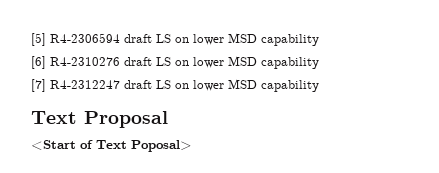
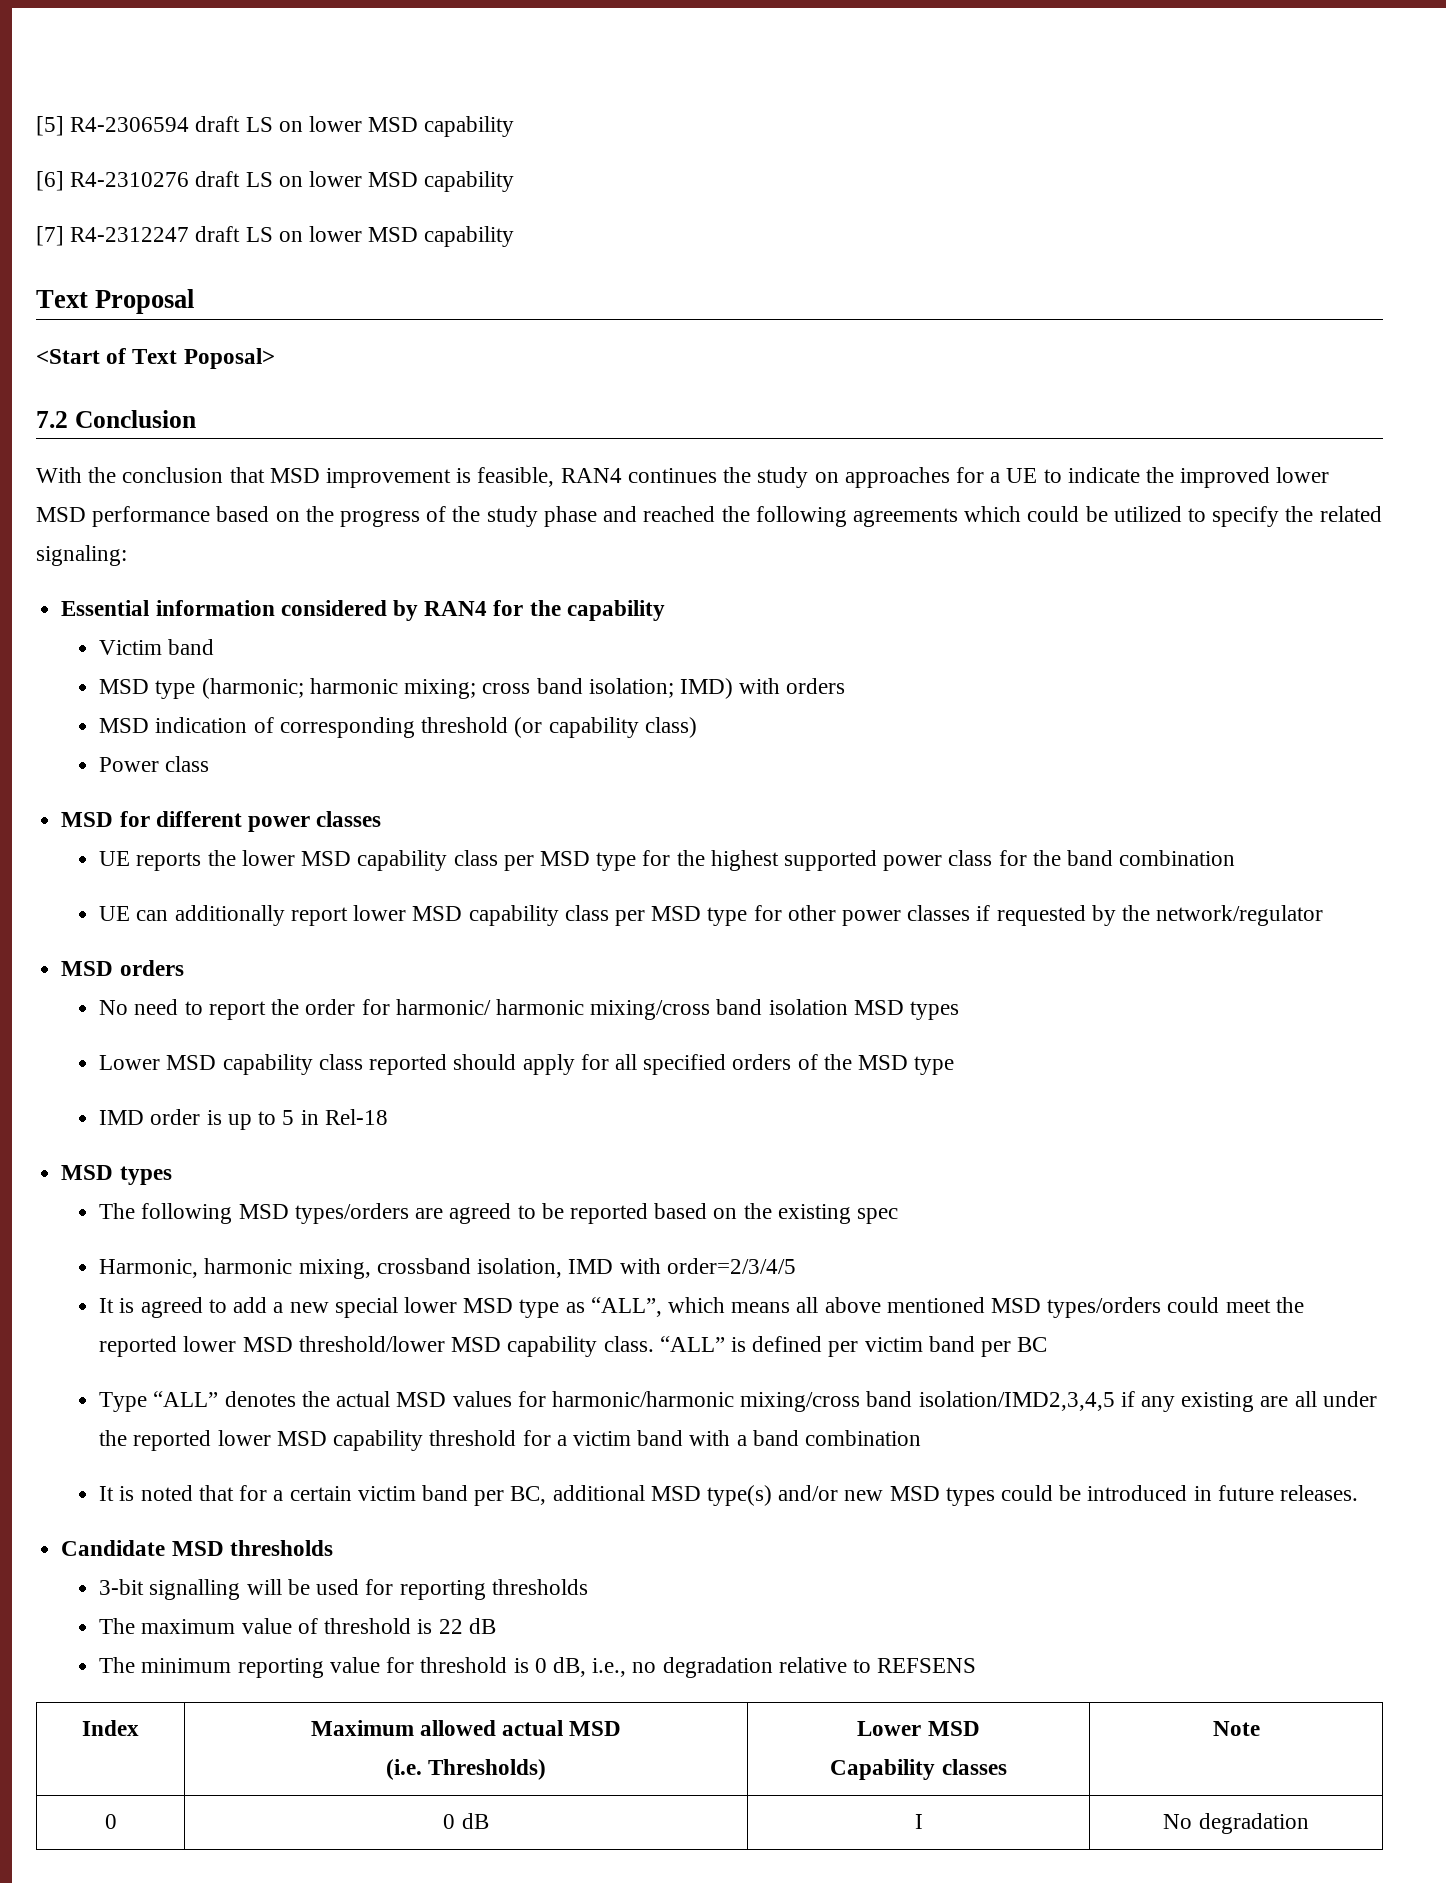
+ 7.2 Conclusion
+ With the conclusion that MSD improvement is feasible, RAN4 continues the study on approaches for a UE to indicate the improved lower MSD performance based on the progress of the study phase and reached the following agreements which could be utilized to specify the related signaling:
+ Essential information considered by RAN4 for the capability
+ Victim band
+ MSD type (harmonic; harmonic mixing; cross band isolation; IMD) with orders
+ MSD indication of corresponding threshold (or capability class)
+ Power class
+ MSD for different power classes
+ UE reports the lower MSD capability class per MSD type for the highest supported power class for the band combination
+ UE can additionally report lower MSD capability class per MSD type for other power classes if requested by the network/regulator
+ MSD orders
+ No need to report the order for harmonic/ harmonic mixing/cross band isolation MSD types
+ Lower MSD capability class reported should apply for all specified orders of the MSD type
+ IMD order is up to 5 in Rel-18
+ MSD types
+ The following MSD types/orders are agreed to be reported based on the existing spec
+ Harmonic, harmonic mixing, crossband isolation, IMD with order=2/3/4/5
+ It is agreed to add a new special lower MSD type as “ALL”, which means all above mentioned MSD types/orders could meet the reported lower MSD threshold/lower MSD capability class. “ALL” is defined per victim band per BC
+ Type “ALL” denotes the actual MSD values for harmonic/harmonic mixing/cross band isolation/IMD2,3,4,5 if any existing are all under the reported lower MSD capability threshold for a victim band with a band combination
+ It is noted that for a certain victim band per BC, additional MSD type(s) and/or new MSD types could be introduced in future releases.
+ Candidate MSD thresholds
+ 3-bit signalling will be used for reporting thresholds
+ The maximum value of threshold is 22 dB
+ The minimum reporting value for threshold is 0 dB, i.e., no degradation relative to REFSENS
+ Index | Maximum allowed actual MSD
+ (i.e. Thresholds) | Lower MSD
+ Capability classes | Note
+ 0 | 0 dB | I | No degradation

